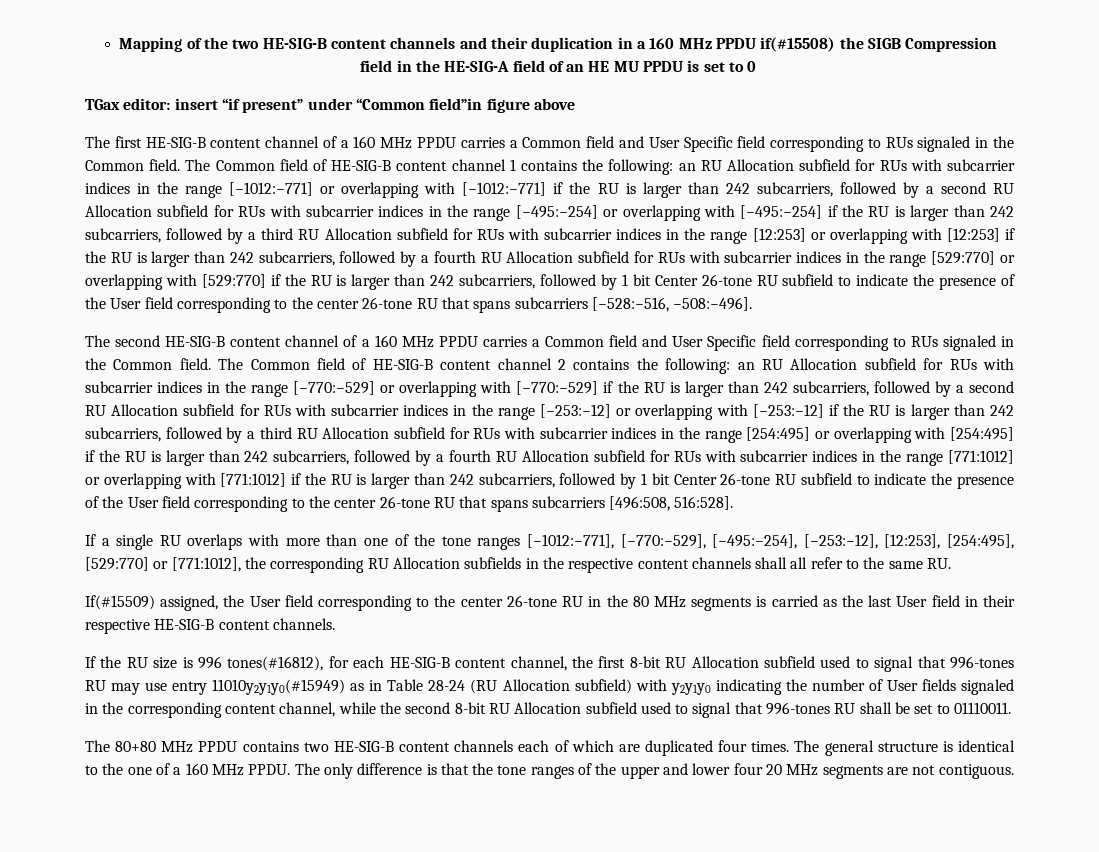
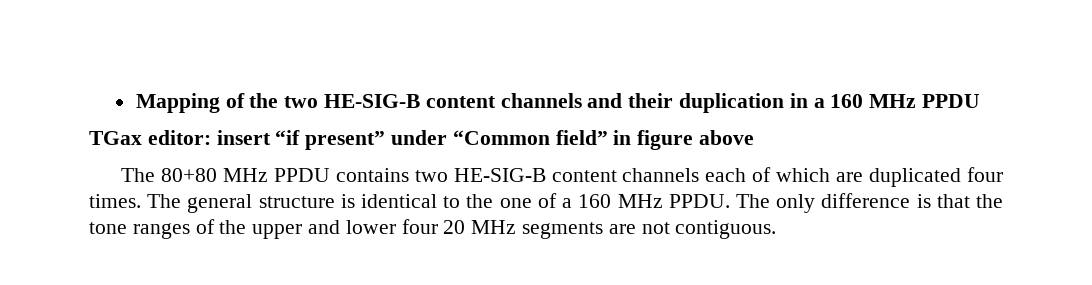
- Mapping of the two HE-SIG-B content channels and their duplication in a 160 MHz PPDU if(#15508) the SIGB Compression field in the HE-SIG-A field of an HE MU PPDU is set to 0
+ Mapping of the two HE-SIG-B content channels and their duplication in a 160 MHz PPDU
- TGax editor: insert “if present” under “Common field”in figure above
+ TGax editor: insert “if present” under “Common field” in figure above
- The first HE-SIG-B content channel of a 160 MHz PPDU carries a Common field and User Specific field corresponding to RUs signaled in the Common field. The Common field of HE-SIG-B content channel 1 contains the following: an RU Allocation subfield for RUs with subcarrier indices in the range [−1012:−771] or overlapping with [−1012:−771] if the RU is larger than 242 subcarriers, followed by a second RU Allocation subfield for RUs with subcarrier indices in the range [−495:−254] or overlapping with [−495:−254] if the RU is larger than 242 subcarriers, followed by a third RU Allocation subfield for RUs with subcarrier indices in the range [12:253] or overlapping with [12:253] if the RU is larger than 242 subcarriers, followed by a fourth RU Allocation subfield for RUs with subcarrier indices in the range [529:770] or overlapping with [529:770] if the RU is larger than 242 subcarriers, followed by 1 bit Center 26-tone RU subfield to indicate the presence of the User field corresponding to the center 26-tone RU that spans subcarriers [−528:−516, −508:−496].
- The second HE-SIG-B content channel of a 160 MHz PPDU carries a Common field and User Specific field corresponding to RUs signaled in the Common field. The Common field of HE-SIG-B content channel 2 contains the following: an RU Allocation subfield for RUs with subcarrier indices in the range [−770:−529] or overlapping with [−770:−529] if the RU is larger than 242 subcarriers, followed by a second RU Allocation subfield for RUs with subcarrier indices in the range [−253:−12] or overlapping with [−253:−12] if the RU is larger than 242 subcarriers, followed by a third RU Allocation subfield for RUs with subcarrier indices in the range [254:495] or overlapping with [254:495] if the RU is larger than 242 subcarriers, followed by a fourth RU Allocation subfield for RUs with subcarrier indices in the range [771:1012] or overlapping with [771:1012] if the RU is larger than 242 subcarriers, followed by 1 bit Center 26-tone RU subfield to indicate the presence of the User field corresponding to the center 26-tone RU that spans subcarriers [496:508, 516:528].
- If a single RU overlaps with more than one of the tone ranges [−1012:−771], [−770:−529], [−495:−254], [−253:−12], [12:253], [254:495], [529:770] or [771:1012], the corresponding RU Allocation subfields in the respective content channels shall all refer to the same RU.
- If(#15509) assigned, the User field corresponding to the center 26-tone RU in the 80 MHz segments is carried as the last User field in their respective HE-SIG-B content channels.
- If the RU size is 996 tones(#16812), for each HE-SIG-B content channel, the first 8-bit RU Allocation subfield used to signal that 996-tones RU may use entry 11010y2y1y0(#15949) as in Table 28-24 (RU Allocation subfield) with y2y1y0 indicating the number of User fields signaled in the corresponding content channel, while the second 8-bit RU Allocation subfield used to signal that 996-tones RU shall be set to 01110011.

